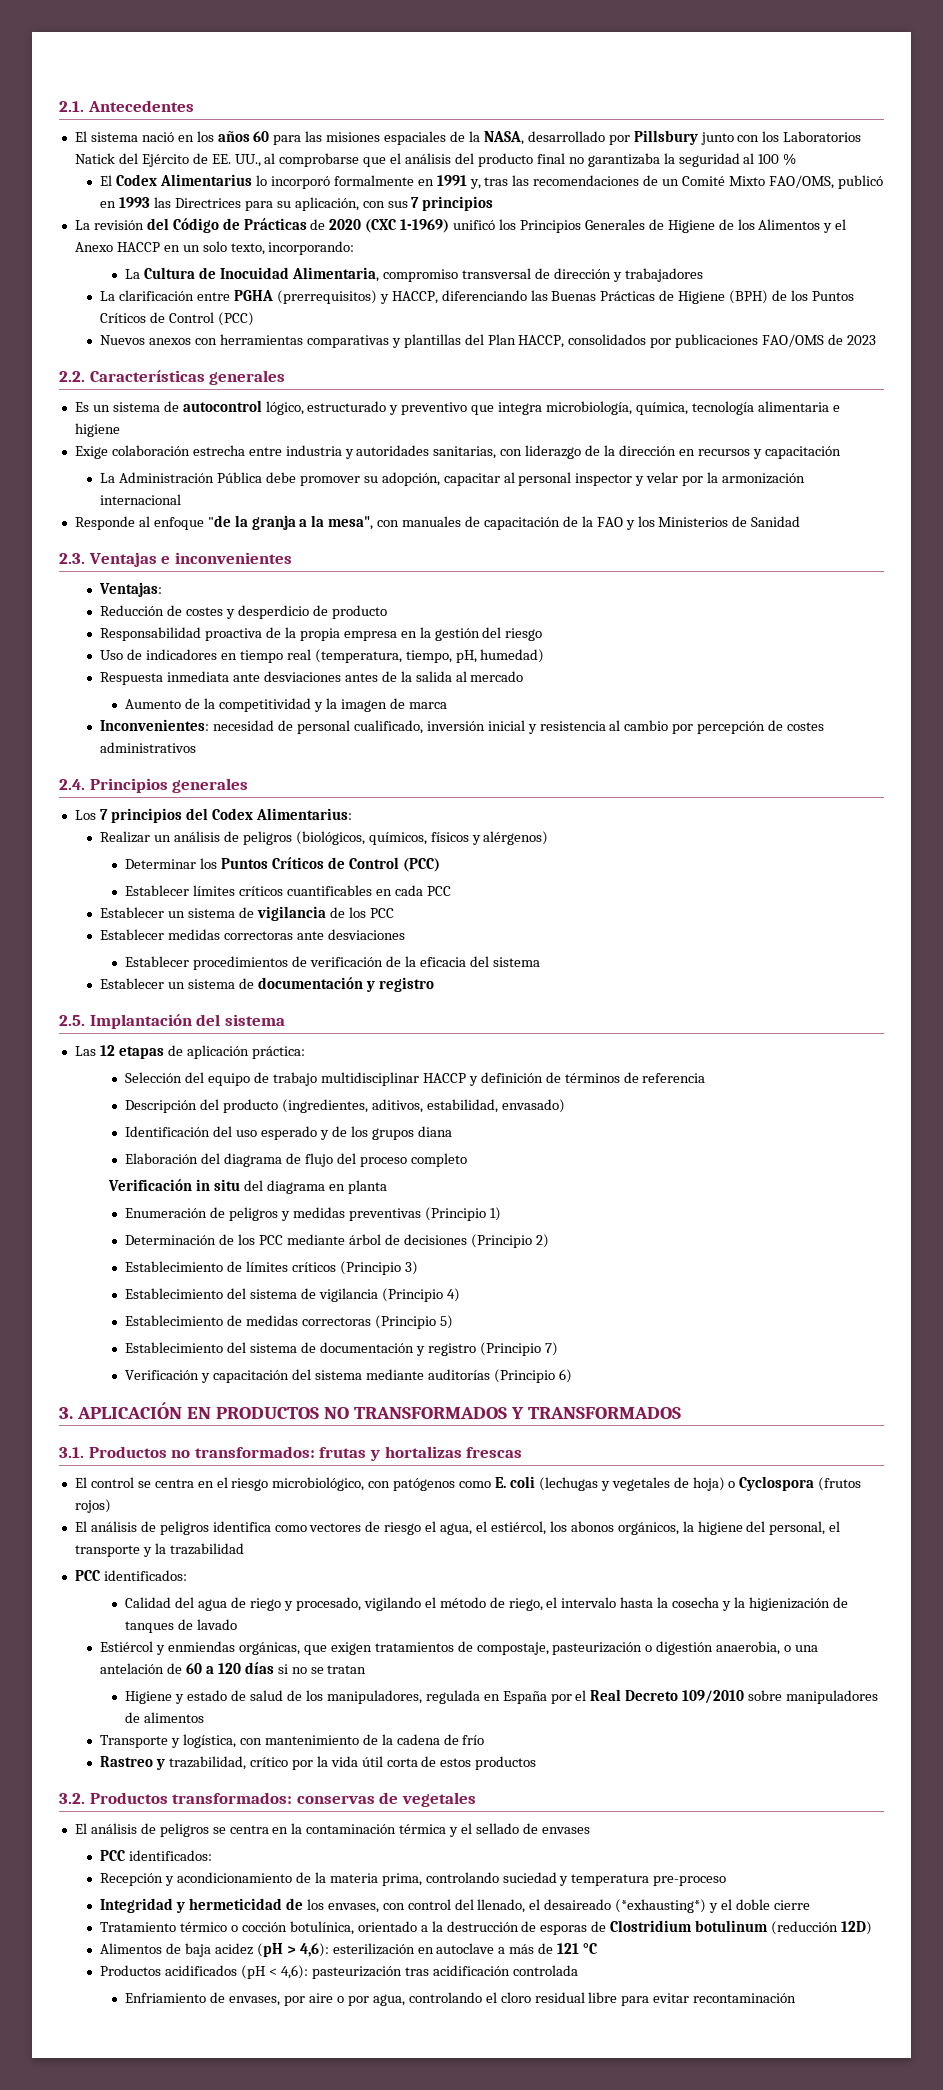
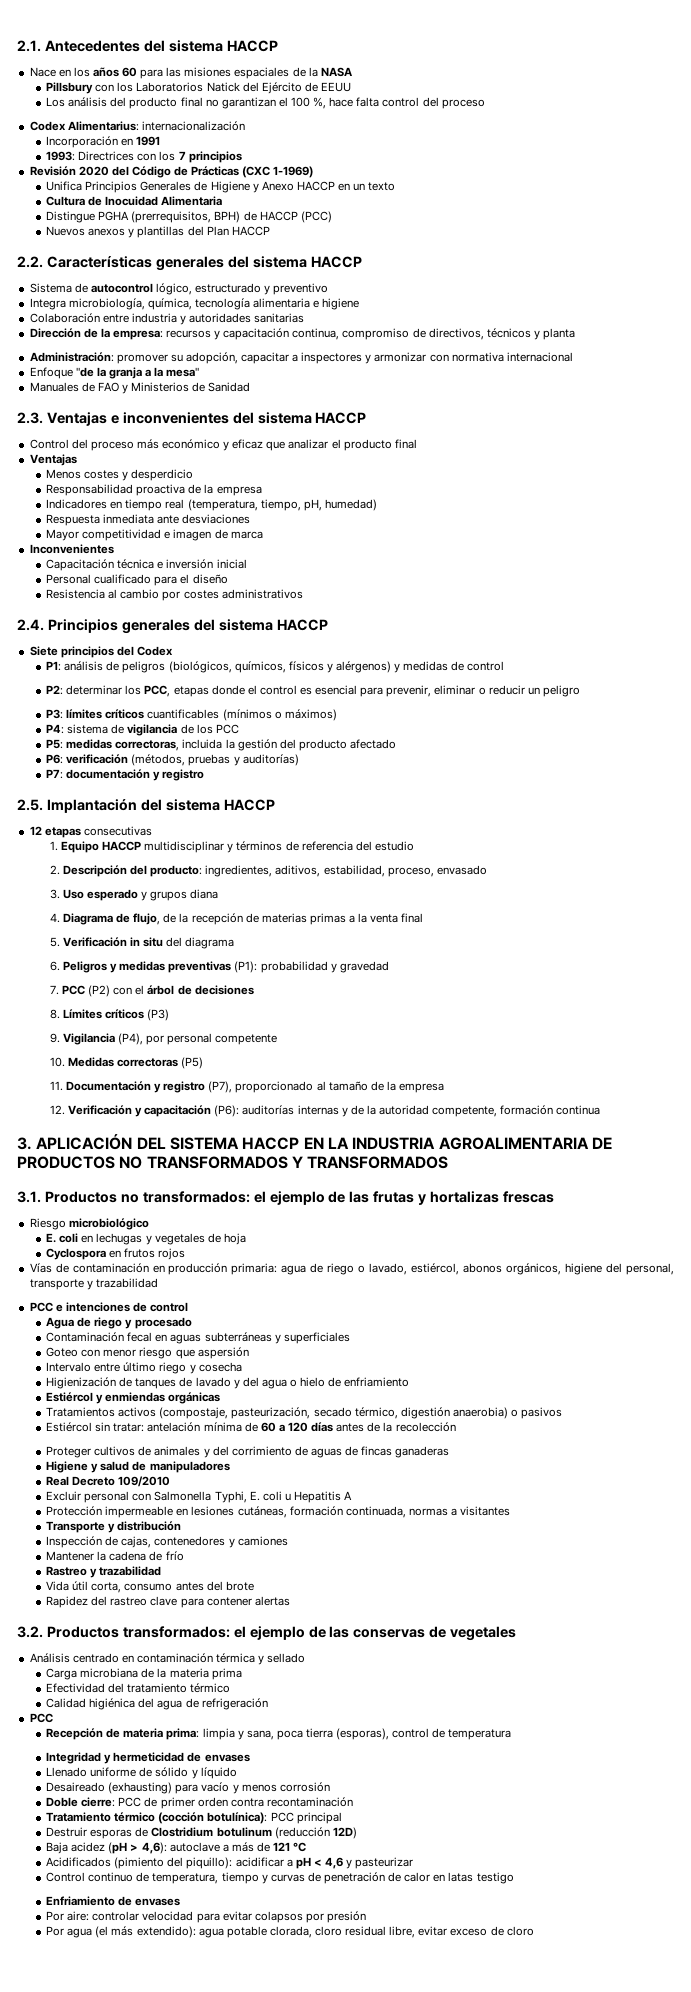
- 2.1. Antecedentes
- El sistema nació en los años 60 para las misiones espaciales de la NASA, desarrollado por Pillsbury junto con los Laboratorios Natick del Ejército de EE. UU., al comprobarse que el análisis del producto final no garantizaba la seguridad al 100 %
- El Codex Alimentarius lo incorporó formalmente en 1991 y, tras las recomendaciones de un Comité Mixto FAO/OMS, publicó en 1993 las Directrices para su aplicación, con sus 7 principios
+ 2.1. Antecedentes del sistema HACCP
+ Nace en los años 60 para las misiones espaciales de la NASA
+ Pillsbury con los Laboratorios Natick del Ejército de EEUU
+ Los análisis del producto final no garantizan el 100 %, hace falta control del proceso
+ Codex Alimentarius: internacionalización
+ Incorporación en 1991
+ 1993: Directrices con los 7 principios
- La revisión del Código de Prácticas de 2020 (CXC 1-1969) unificó los Principios Generales de Higiene de los Alimentos y el Anexo HACCP en un solo texto, incorporando:
- La Cultura de Inocuidad Alimentaria, compromiso transversal de dirección y trabajadores
- La clarificación entre PGHA (prerrequisitos) y HACCP, diferenciando las Buenas Prácticas de Higiene (BPH) de los Puntos Críticos de Control (PCC)
+ Revisión 2020 del Código de Prácticas (CXC 1-1969)
+ Unifica Principios Generales de Higiene y Anexo HACCP en un texto
+ Cultura de Inocuidad Alimentaria
+ Distingue PGHA (prerrequisitos, BPH) de HACCP (PCC)
- Nuevos anexos con herramientas comparativas y plantillas del Plan HACCP, consolidados por publicaciones FAO/OMS de 2023
+ Nuevos anexos y plantillas del Plan HACCP
- 2.2. Características generales
- Es un sistema de autocontrol lógico, estructurado y preventivo que integra microbiología, química, tecnología alimentaria e higiene
+ 2.2. Características generales del sistema HACCP
+ Sistema de autocontrol lógico, estructurado y preventivo
+ Integra microbiología, química, tecnología alimentaria e higiene
- Exige colaboración estrecha entre industria y autoridades sanitarias, con liderazgo de la dirección en recursos y capacitación
- La Administración Pública debe promover su adopción, capacitar al personal inspector y velar por la armonización internacional
- Responde al enfoque "de la granja a la mesa", con manuales de capacitación de la FAO y los Ministerios de Sanidad
+ Colaboración entre industria y autoridades sanitarias
+ Dirección de la empresa: recursos y capacitación continua, compromiso de directivos, técnicos y planta
+ Administración: promover su adopción, capacitar a inspectores y armonizar con normativa internacional
+ Enfoque "de la granja a la mesa"
+ Manuales de FAO y Ministerios de Sanidad
- 2.3. Ventajas e inconvenientes
- Ventajas:
- Reducción de costes y desperdicio de producto
+ 2.3. Ventajas e inconvenientes del sistema HACCP
+ Control del proceso más económico y eficaz que analizar el producto final
+ Ventajas
+ Menos costes y desperdicio
- Responsabilidad proactiva de la propia empresa en la gestión del riesgo
- Uso de indicadores en tiempo real (temperatura, tiempo, pH, humedad)
+ Responsabilidad proactiva de la empresa
+ Indicadores en tiempo real (temperatura, tiempo, pH, humedad)
- Respuesta inmediata ante desviaciones antes de la salida al mercado
- Aumento de la competitividad y la imagen de marca
- Inconvenientes: necesidad de personal cualificado, inversión inicial y resistencia al cambio por percepción de costes administrativos
+ Respuesta inmediata ante desviaciones
+ Mayor competitividad e imagen de marca
+ Inconvenientes
+ Capacitación técnica e inversión inicial
+ Personal cualificado para el diseño
+ Resistencia al cambio por costes administrativos
- 2.4. Principios generales
- Los 7 principios del Codex Alimentarius:
- Realizar un análisis de peligros (biológicos, químicos, físicos y alérgenos)
- Determinar los Puntos Críticos de Control (PCC)
- Establecer límites críticos cuantificables en cada PCC
- Establecer un sistema de vigilancia de los PCC
+ 2.4. Principios generales del sistema HACCP
+ Siete principios del Codex
+ P1: análisis de peligros (biológicos, químicos, físicos y alérgenos) y medidas de control
+ P2: determinar los PCC, etapas donde el control es esencial para prevenir, eliminar o reducir un peligro
+ P3: límites críticos cuantificables (mínimos o máximos)
+ P4: sistema de vigilancia de los PCC
- Establecer medidas correctoras ante desviaciones
- Establecer procedimientos de verificación de la eficacia del sistema
- Establecer un sistema de documentación y registro
+ P5: medidas correctoras, incluida la gestión del producto afectado
+ P6: verificación (métodos, pruebas y auditorías)
+ P7: documentación y registro
- 2.5. Implantación del sistema
- Las 12 etapas de aplicación práctica:
- Selección del equipo de trabajo multidisciplinar HACCP y definición de términos de referencia
- Descripción del producto (ingredientes, aditivos, estabilidad, envasado)
- Identificación del uso esperado y de los grupos diana
- Elaboración del diagrama de flujo del proceso completo
- Verificación in situ del diagrama en planta
- Enumeración de peligros y medidas preventivas (Principio 1)
- Determinación de los PCC mediante árbol de decisiones (Principio 2)
- Establecimiento de límites críticos (Principio 3)
- Establecimiento del sistema de vigilancia (Principio 4)
- Establecimiento de medidas correctoras (Principio 5)
- Establecimiento del sistema de documentación y registro (Principio 7)
- Verificación y capacitación del sistema mediante auditorías (Principio 6)
- 3. APLICACIÓN EN PRODUCTOS NO TRANSFORMADOS Y TRANSFORMADOS
+ 2.5. Implantación del sistema HACCP
+ 12 etapas consecutivas
+ 1. Equipo HACCP multidisciplinar y términos de referencia del estudio
+ 2. Descripción del producto: ingredientes, aditivos, estabilidad, proceso, envasado
+ 3. Uso esperado y grupos diana
+ 4. Diagrama de flujo, de la recepción de materias primas a la venta final
+ 5. Verificación in situ del diagrama
+ 6. Peligros y medidas preventivas (P1): probabilidad y gravedad
+ 7. PCC (P2) con el árbol de decisiones
+ 8. Límites críticos (P3)
+ 9. Vigilancia (P4), por personal competente
+ 10. Medidas correctoras (P5)
+ 11. Documentación y registro (P7), proporcionado al tamaño de la empresa
+ 12. Verificación y capacitación (P6): auditorías internas y de la autoridad competente, formación continua
+ 3. APLICACIÓN DEL SISTEMA HACCP EN LA INDUSTRIA AGROALIMENTARIA DE PRODUCTOS NO TRANSFORMADOS Y TRANSFORMADOS
- 3.1. Productos no transformados: frutas y hortalizas frescas
+ 3.1. Productos no transformados: el ejemplo de las frutas y hortalizas frescas
- El control se centra en el riesgo microbiológico, con patógenos como E. coli (lechugas y vegetales de hoja) o Cyclospora (frutos rojos)
- El análisis de peligros identifica como vectores de riesgo el agua, el estiércol, los abonos orgánicos, la higiene del personal, el transporte y la trazabilidad
- PCC identificados:
- Calidad del agua de riego y procesado, vigilando el método de riego, el intervalo hasta la cosecha y la higienización de tanques de lavado
- Estiércol y enmiendas orgánicas, que exigen tratamientos de compostaje, pasteurización o digestión anaerobia, o una antelación de 60 a 120 días si no se tratan
- Higiene y estado de salud de los manipuladores, regulada en España por el Real Decreto 109/2010 sobre manipuladores de alimentos
- Transporte y logística, con mantenimiento de la cadena de frío
+ Riesgo microbiológico
+ E. coli en lechugas y vegetales de hoja
+ Cyclospora en frutos rojos
+ Vías de contaminación en producción primaria: agua de riego o lavado, estiércol, abonos orgánicos, higiene del personal, transporte y trazabilidad
+ PCC e intenciones de control
+ Agua de riego y procesado
+ Contaminación fecal en aguas subterráneas y superficiales
+ Goteo con menor riesgo que aspersión
+ Intervalo entre último riego y cosecha
+ Higienización de tanques de lavado y del agua o hielo de enfriamiento
+ Estiércol y enmiendas orgánicas
+ Tratamientos activos (compostaje, pasteurización, secado térmico, digestión anaerobia) o pasivos
+ Estiércol sin tratar: antelación mínima de 60 a 120 días antes de la recolección
+ Proteger cultivos de animales y del corrimiento de aguas de fincas ganaderas
+ Higiene y salud de manipuladores
+ Real Decreto 109/2010
+ Excluir personal con Salmonella Typhi, E. coli u Hepatitis A
+ Protección impermeable en lesiones cutáneas, formación continuada, normas a visitantes
+ Transporte y distribución
+ Inspección de cajas, contenedores y camiones
+ Mantener la cadena de frío
- Rastreo y trazabilidad, crítico por la vida útil corta de estos productos
+ Rastreo y trazabilidad
+ Vida útil corta, consumo antes del brote
+ Rapidez del rastreo clave para contener alertas
- 3.2. Productos transformados: conservas de vegetales
+ 3.2. Productos transformados: el ejemplo de las conservas de vegetales
- El análisis de peligros se centra en la contaminación térmica y el sellado de envases
- PCC identificados:
- Recepción y acondicionamiento de la materia prima, controlando suciedad y temperatura pre-proceso
+ Análisis centrado en contaminación térmica y sellado
+ Carga microbiana de la materia prima
+ Efectividad del tratamiento térmico
+ Calidad higiénica del agua de refrigeración
+ PCC
+ Recepción de materia prima: limpia y sana, poca tierra (esporas), control de temperatura
- Integridad y hermeticidad de los envases, con control del llenado, el desaireado (*exhausting*) y el doble cierre
- Tratamiento térmico o cocción botulínica, orientado a la destrucción de esporas de Clostridium botulinum (reducción 12D)
+ Integridad y hermeticidad de envases
+ Llenado uniforme de sólido y líquido
+ Desaireado (exhausting) para vacío y menos corrosión
+ Doble cierre: PCC de primer orden contra recontaminación
+ Tratamiento térmico (cocción botulínica): PCC principal
+ Destruir esporas de Clostridium botulinum (reducción 12D)
- Alimentos de baja acidez (pH > 4,6): esterilización en autoclave a más de 121 °C
+ Baja acidez (pH > 4,6): autoclave a más de 121 °C
- Productos acidificados (pH < 4,6): pasteurización tras acidificación controlada
- Enfriamiento de envases, por aire o por agua, controlando el cloro residual libre para evitar recontaminación
+ Acidificados (pimiento del piquillo): acidificar a pH < 4,6 y pasteurizar
+ Control continuo de temperatura, tiempo y curvas de penetración de calor en latas testigo
+ Enfriamiento de envases
+ Por aire: controlar velocidad para evitar colapsos por presión
+ Por agua (el más extendido): agua potable clorada, cloro residual libre, evitar exceso de cloro

